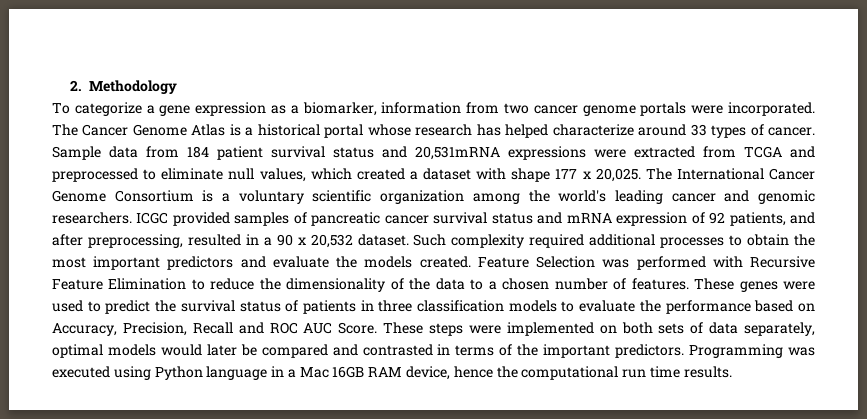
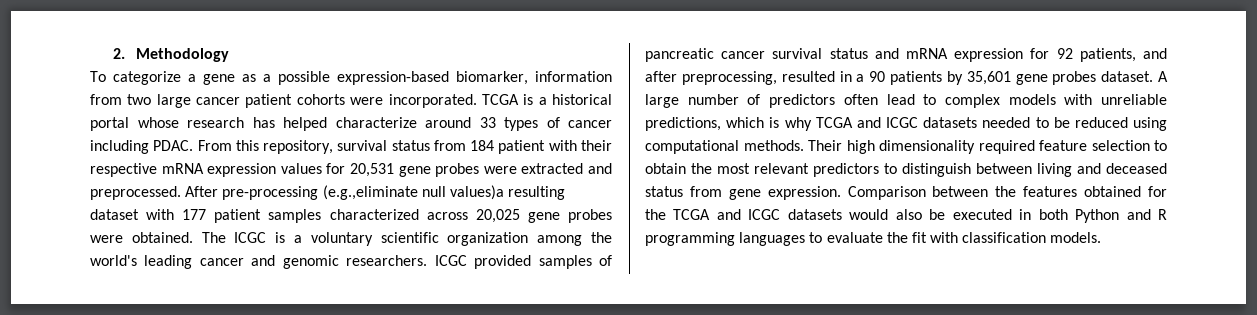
- To categorize a gene expression as a biomarker, information from two cancer genome portals were incorporated. The Cancer Genome Atlas is a historical portal whose research has helped characterize around 33 types of cancer. Sample data from 184 patient survival status and 20,531mRNA expressions were extracted from TCGA and preprocessed to eliminate null values, which created a dataset with shape 177 x 20,025. The International Cancer Genome Consortium is a voluntary scientific organization among the world's leading cancer and genomic researchers.
+ To categorize a gene as a possible expression-based biomarker, information from two large cancer patient cohorts were incorporated. TCGA is a historical portal whose research has helped characterize around 33 types of cancer including PDAC. From this repository, survival status from 184 patient with their respective mRNA expression values for 20,531 gene probes were extracted and preprocessed. After pre-processing (e.g.,eliminate null values)a resulting dataset with 177 patient samples characterized across 20,025 gene probes were obtained. The ICGC is a voluntary scientific organization among the world's leading cancer and genomic researchers.
- ICGC provided samples of pancreatic cancer survival status and mRNA expression of 92 patients, and after preprocessing, resulted in a 90 x 20,532 dataset. Such complexity required additional processes to obtain the most important predictors and evaluate the models created. Feature Selection was performed with Recursive Feature Elimination to reduce the dimensionality of the data to a chosen number of features. These genes were used to predict the survival status of patients in three classification models to evaluate the performance based on Accuracy, Precision, Recall and ROC AUC Score. These steps were implemented on both sets of data separately, optimal models would later be compared and contrasted in terms of the important predictors. Programming was executed using Python language in a Mac 16GB RAM device, hence the computational run time results.
+ ICGC provided samples of pancreatic cancer survival status and mRNA expression for 92 patients, and after preprocessing, resulted in a 90 patients by 35,601 gene probes dataset. A large number of predictors often lead to complex models with unreliable predictions, which is why TCGA and ICGC datasets needed to be reduced using computational methods. Their high dimensionality required feature selection to obtain the most relevant predictors to distinguish between living and deceased status from gene expression. Comparison between the features obtained for the TCGA and ICGC datasets would also be executed in both Python and R programming languages to evaluate the fit with classification models.

